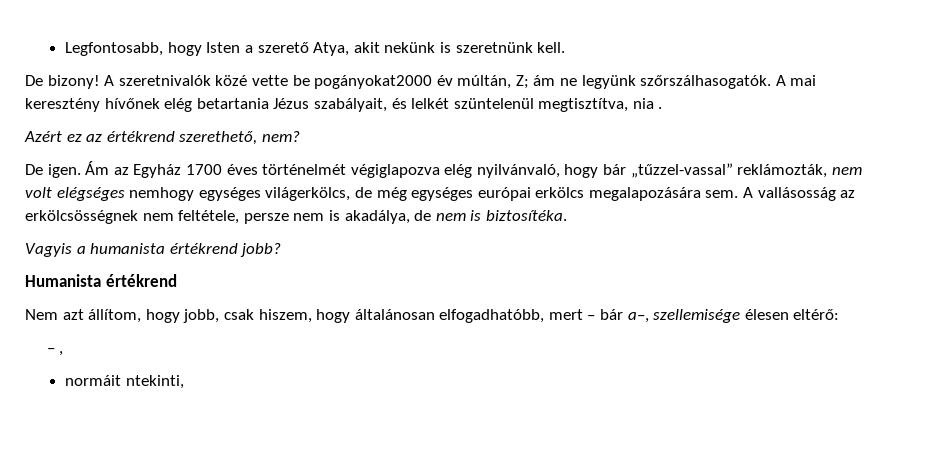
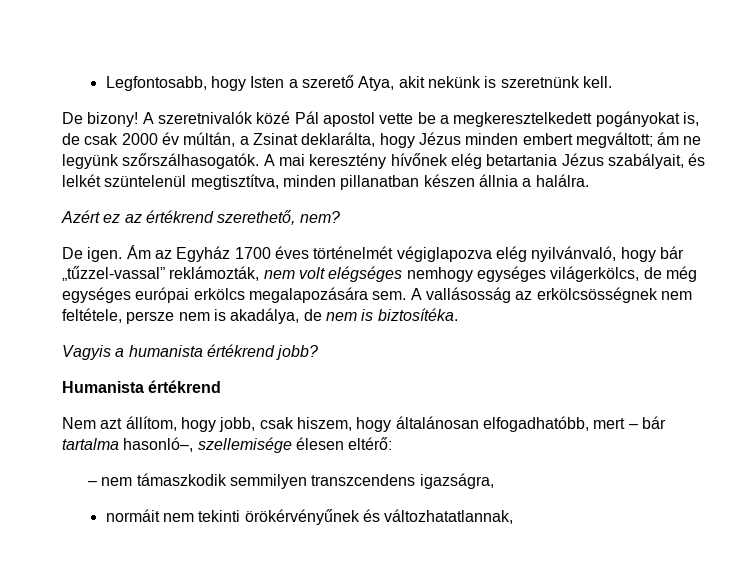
- A szeretnivalók közé vette be pogányokat2000 év múltán, Z; ám ne legyünk szőrszálhasogatók.
+ A szeretnivalók közé Pál apostol vette be a megkeresztelkedett pogányokat is, de csak 2000 év múltán, a Zsinat deklarálta, hogy Jézus minden embert megváltott; ám ne legyünk szőrszálhasogatók.
- A mai keresztény hívőnek elég betartania Jézus szabályait, és lelkét szüntelenül megtisztítva, nia .
+ A mai keresztény hívőnek elég betartania Jézus szabályait, és lelkét szüntelenül megtisztítva, minden pillanatban készen állnia a halálra.
- Nem azt állítom, hogy jobb, csak hiszem, hogy általánosan elfogadhatóbb, mert – bár a–, szellemisége élesen eltérő:
+ Nem azt állítom, hogy jobb, csak hiszem, hogy általánosan elfogadhatóbb, mert – bár tartalma hasonló–, szellemisége élesen eltérő:
- – ,
- normáit ntekinti,
+ – nem támaszkodik semmilyen transzcendens igazságra,
+ normáit nem tekinti örökérvényűnek és változhatatlannak,

